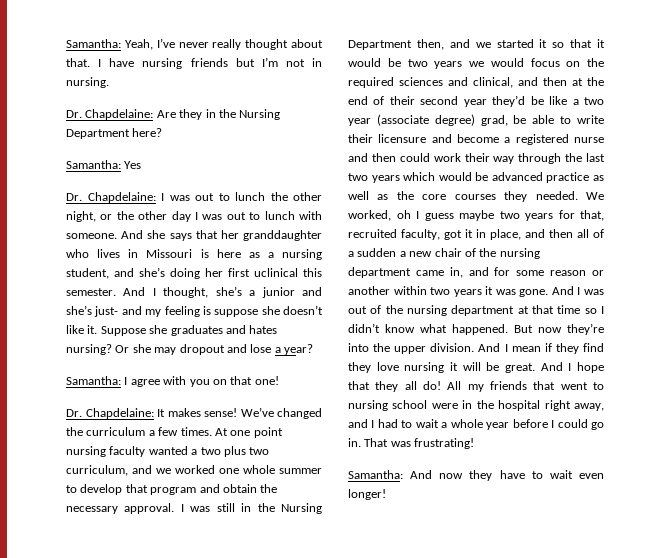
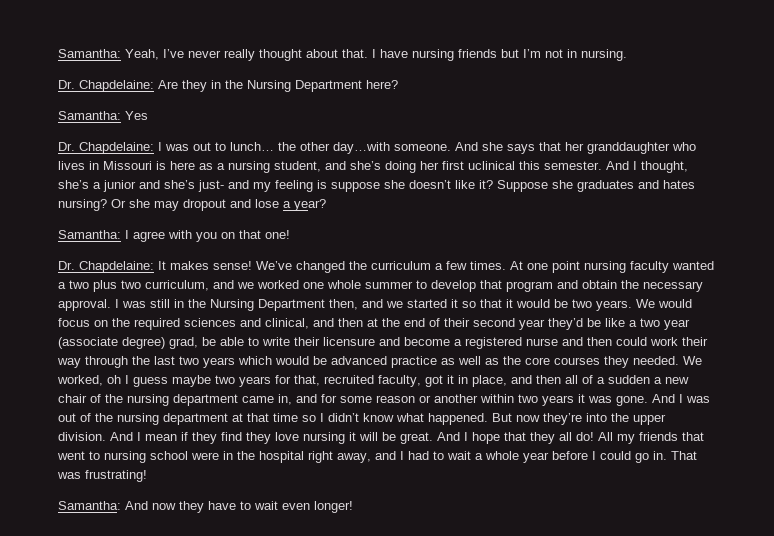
- Dr. Chapdelaine: I was out to lunch the other night, or the other day I was out to lunch with someone.
+ Dr. Chapdelaine: I was out to lunch… the other day…with someone.
- And I thought, she’s a junior and she’s just- and my feeling is suppose she doesn’t like it.
+ And I thought, she’s a junior and she’s just- and my feeling is suppose she doesn’t like it?
- I was still in the Nursing Department then, and we started it so that it would be two years we would focus on the required sciences and clinical, and then at the end of their second year they’d be like a two year (associate degree) grad, be able to write their licensure and become a registered nurse and then could work their way through the last two years which would be advanced practice as well as the core courses they needed.
+ I was still in the Nursing Department then, and we started it so that it would be two years. We would focus on the required sciences and clinical, and then at the end of their second year they’d be like a two year (associate degree) grad, be able to write their licensure and become a registered nurse and then could work their way through the last two years which would be advanced practice as well as the core courses they needed.

